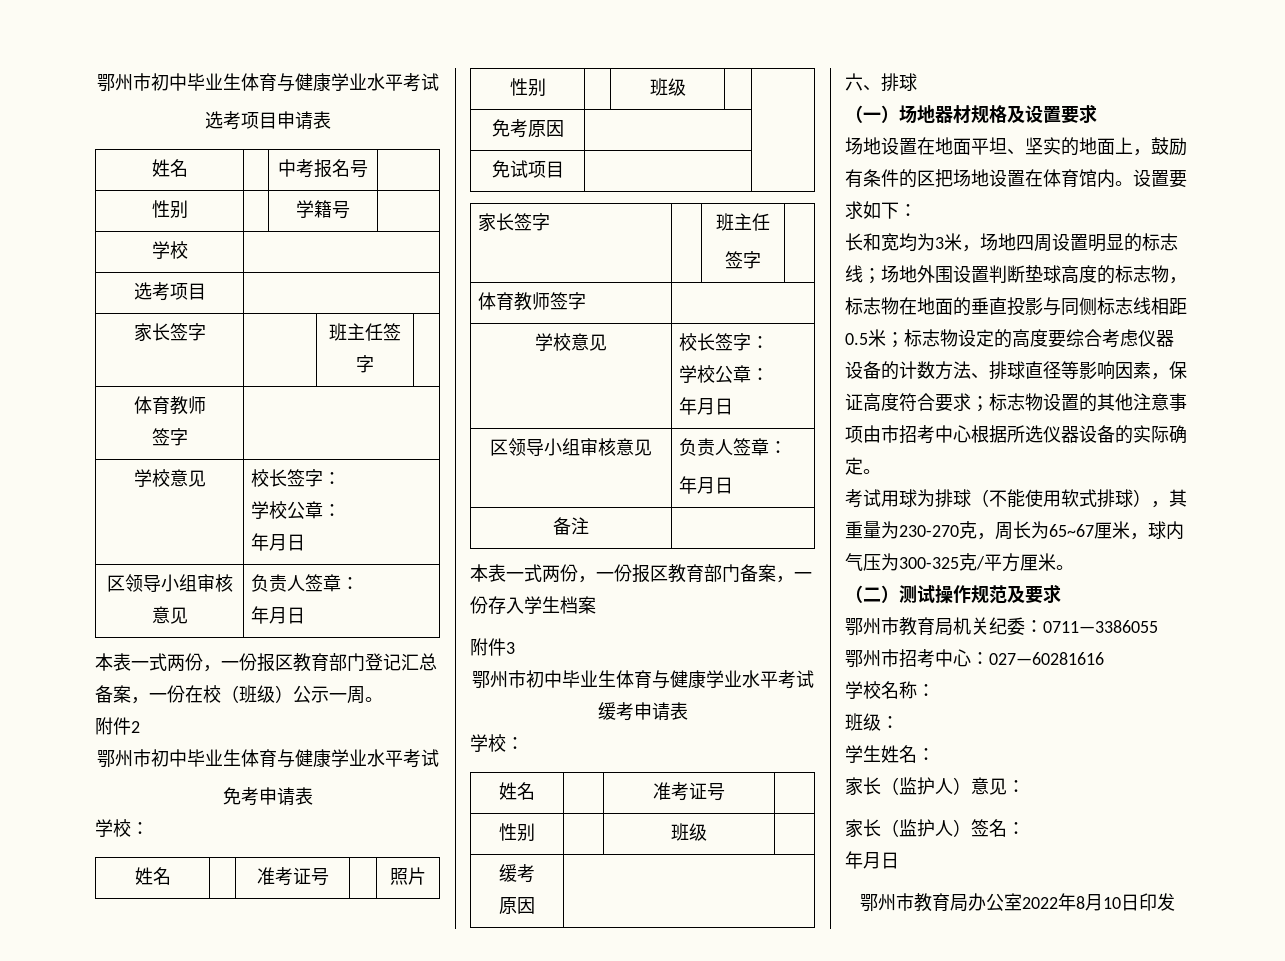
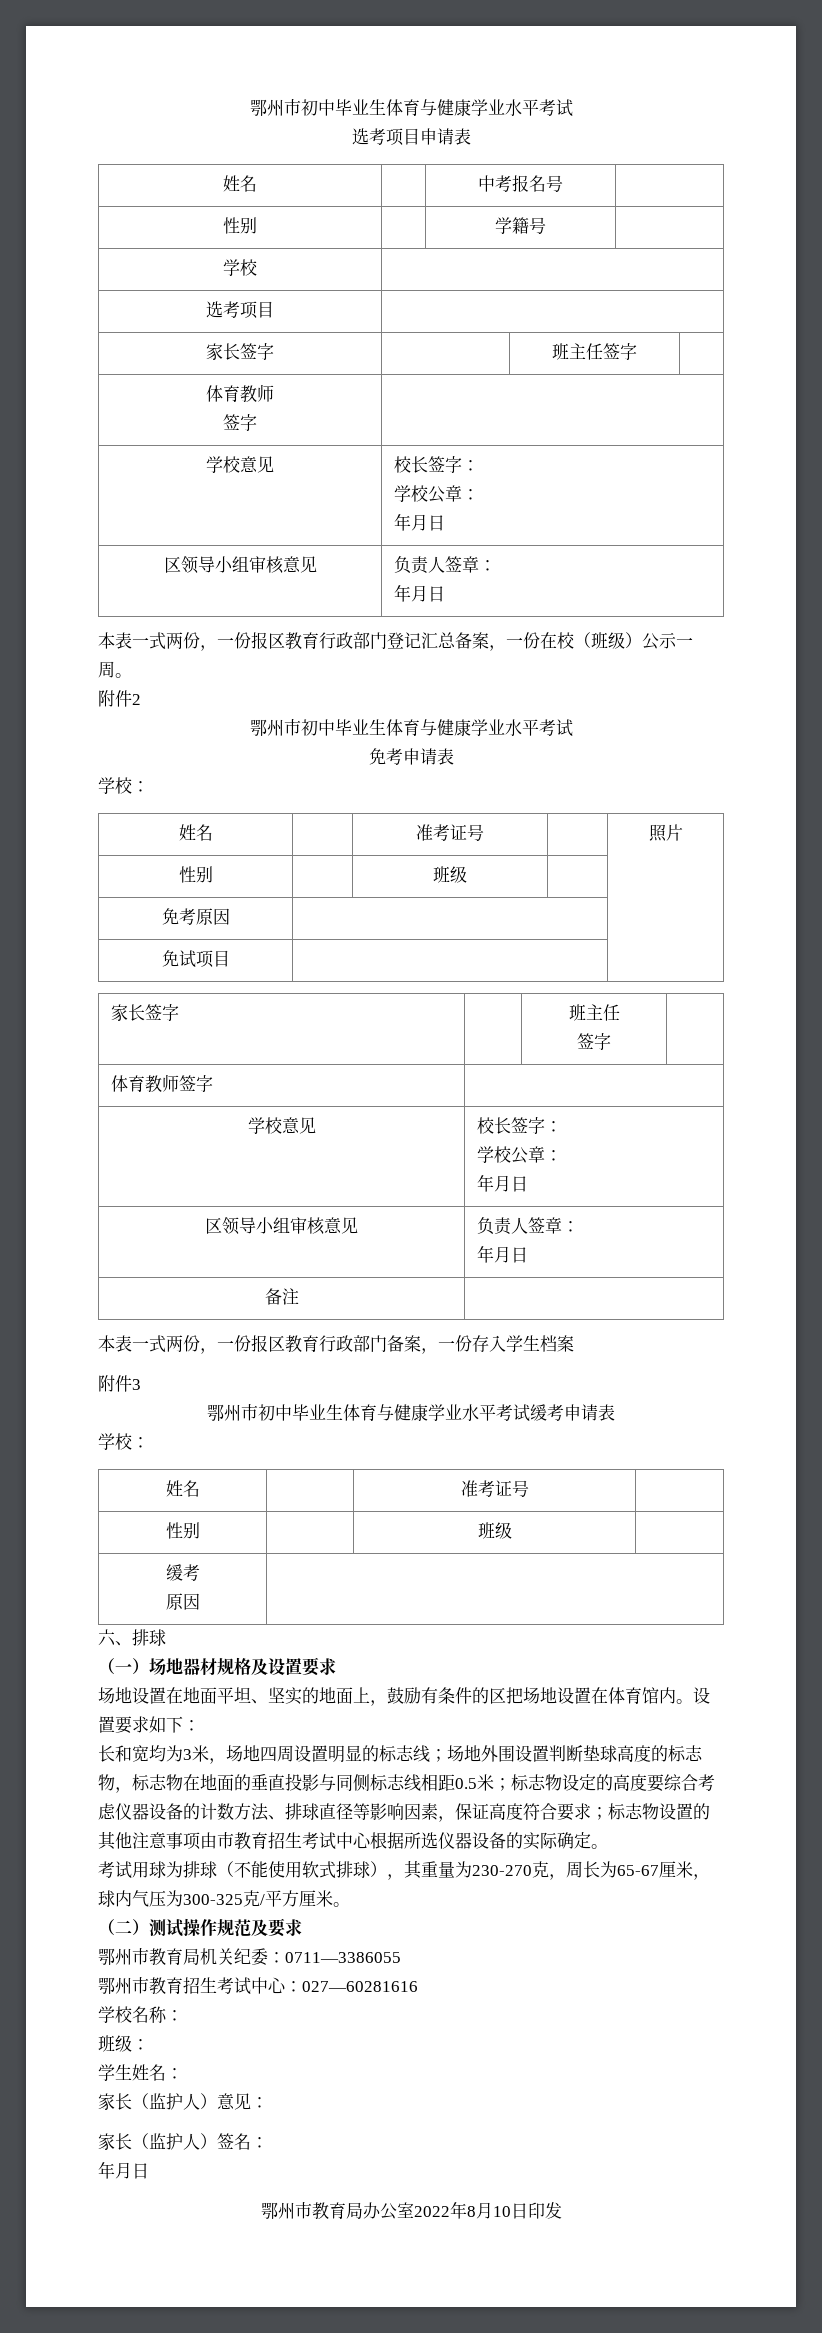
- 本表一式两份，一份报区教育部门登记汇总备案，一份在校（班级）公示一周。
+ 本表一式两份，一份报区教育行政部门登记汇总备案，一份在校（班级）公示一周。
- 本表一式两份，一份报区教育部门备案，一份存入学生档案
+ 本表一式两份，一份报区教育行政部门备案，一份存入学生档案
- 标志物设置的其他注意事项由市招考中心根据所选仪器设备的实际确定。
+ 标志物设置的其他注意事项由市教育招生考试中心根据所选仪器设备的实际确定。
- 考试用球为排球（不能使用软式排球），其重量为230-270克，周长为65~67厘米，球内气压为300-325克/平方厘米。
+ 考试用球为排球（不能使用软式排球），其重量为230-270克，周长为65-67厘米，球内气压为300-325克/平方厘米。
- 鄂州市招考中心：027—60281616
+ 鄂州市教育招生考试中心：027—60281616

